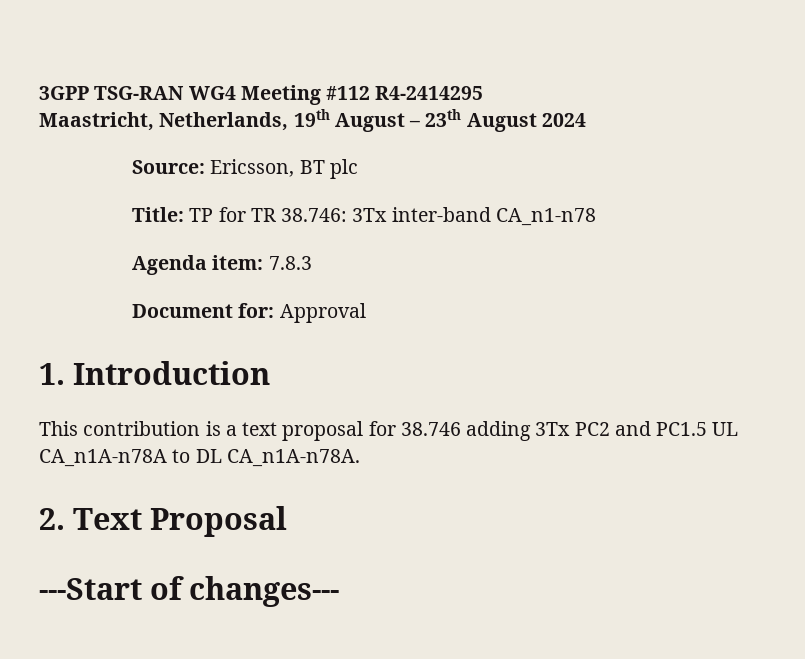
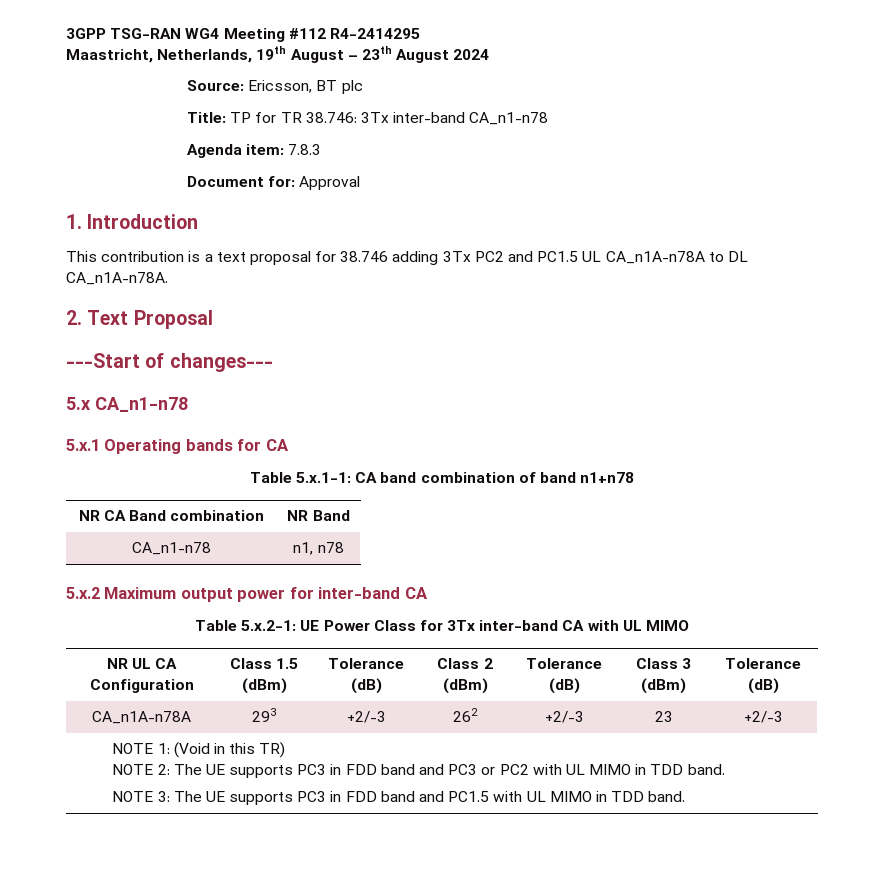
+ 5.x CA_n1-n78
+ 5.x.1 Operating bands for CA
+ Table 5.x.1-1: CA band combination of band n1+n78
+ NR CA Band combination | NR Band
+ CA_n1-n78 | n1, n78
+ 5.x.2 Maximum output power for inter-band CA
+ Table 5.x.2-1: UE Power Class for 3Tx inter-band CA with UL MIMO
+ NR UL CA Configuration | Class 1.5 (dBm) | Tolerance (dB) | Class 2 (dBm) | Tolerance (dB) | Class 3 (dBm) | Tolerance (dB)
+ CA_n1A-n78A | 293 | +2/-3 | 262 | +2/-3 | 23 | +2/-3
+ NOTE 1: (Void in this TR)
+ NOTE 2: The UE supports PC3 in FDD band and PC3 or PC2 with UL MIMO in TDD band.
+ NOTE 3: The UE supports PC3 in FDD band and PC1.5 with UL MIMO in TDD band.

